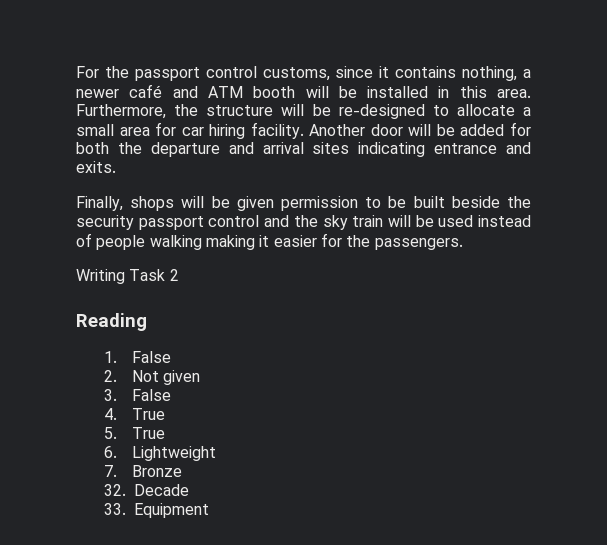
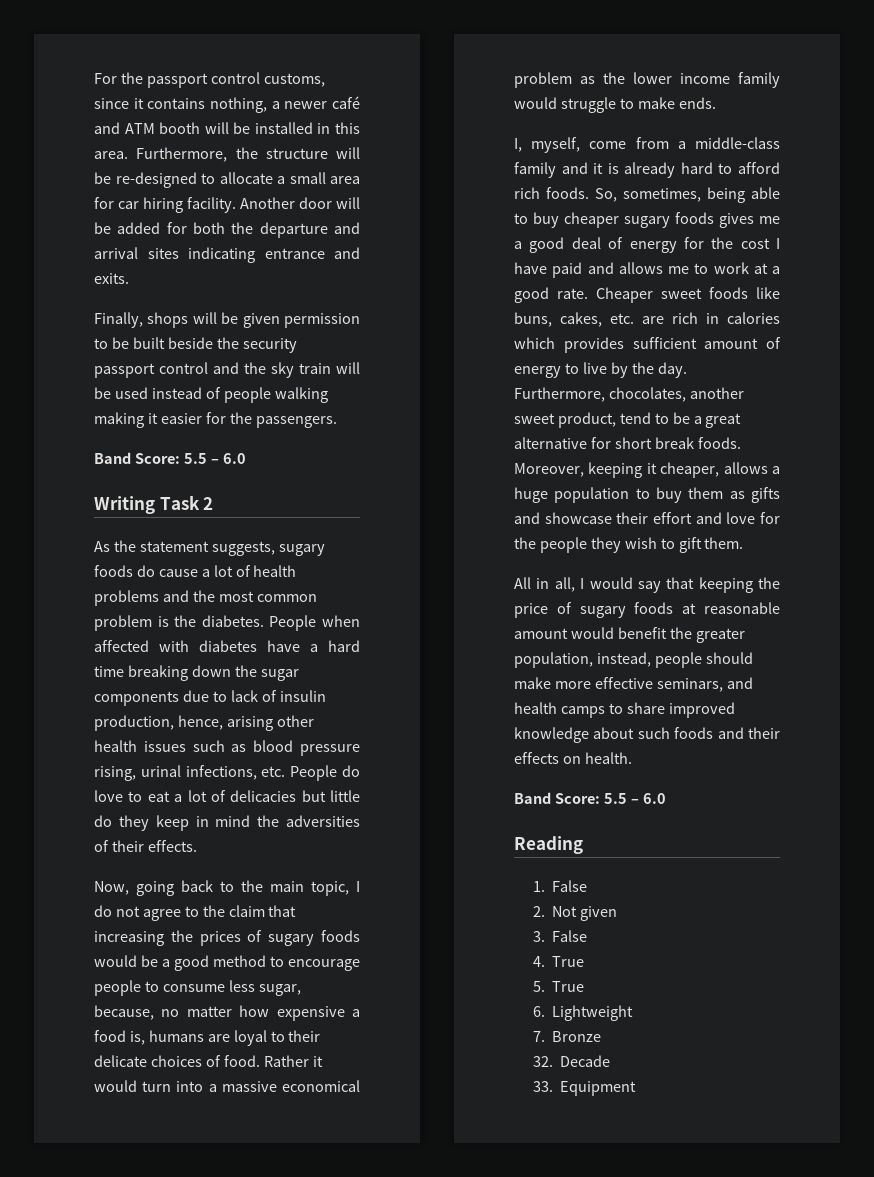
  Finally, shops will be given permission to be built beside the security passport control and the sky train will be used instead of people walking making it easier for the passengers.
+ Band Score: 5.5 – 6.0
  Writing Task 2
+ As the statement suggests, sugary foods do cause a lot of health problems and the most common problem is the diabetes. People when affected with diabetes have a hard time breaking down the sugar components due to lack of insulin production, hence, arising other health issues such as blood pressure rising, urinal infections, etc. People do love to eat a lot of delicacies but little do they keep in mind the adversities of their effects.
+ Now, going back to the main topic, I do not agree to the claim that increasing the prices of sugary foods would be a good method to encourage people to consume less sugar, because, no matter how expensive a food is, humans are loyal to their delicate choices of food. Rather it would turn into a massive economical problem as the lower income family would struggle to make ends.
+ I, myself, come from a middle-class family and it is already hard to afford rich foods. So, sometimes, being able to buy cheaper sugary foods gives me a good deal of energy for the cost I have paid and allows me to work at a good rate. Cheaper sweet foods like buns, cakes, etc. are rich in calories which provides sufficient amount of energy to live by the day. Furthermore, chocolates, another sweet product, tend to be a great alternative for short break foods. Moreover, keeping it cheaper, allows a huge population to buy them as gifts and showcase their effort and love for the people they wish to gift them.
+ All in all, I would say that keeping the price of sugary foods at reasonable amount would benefit the greater population, instead, people should make more effective seminars, and health camps to share improved knowledge about such foods and their effects on health.
+ Band Score: 5.5 – 6.0

